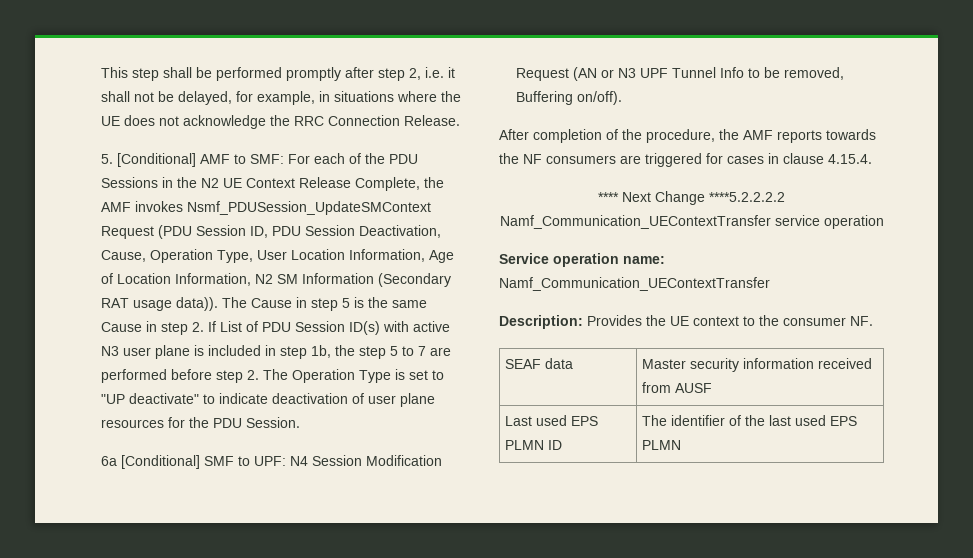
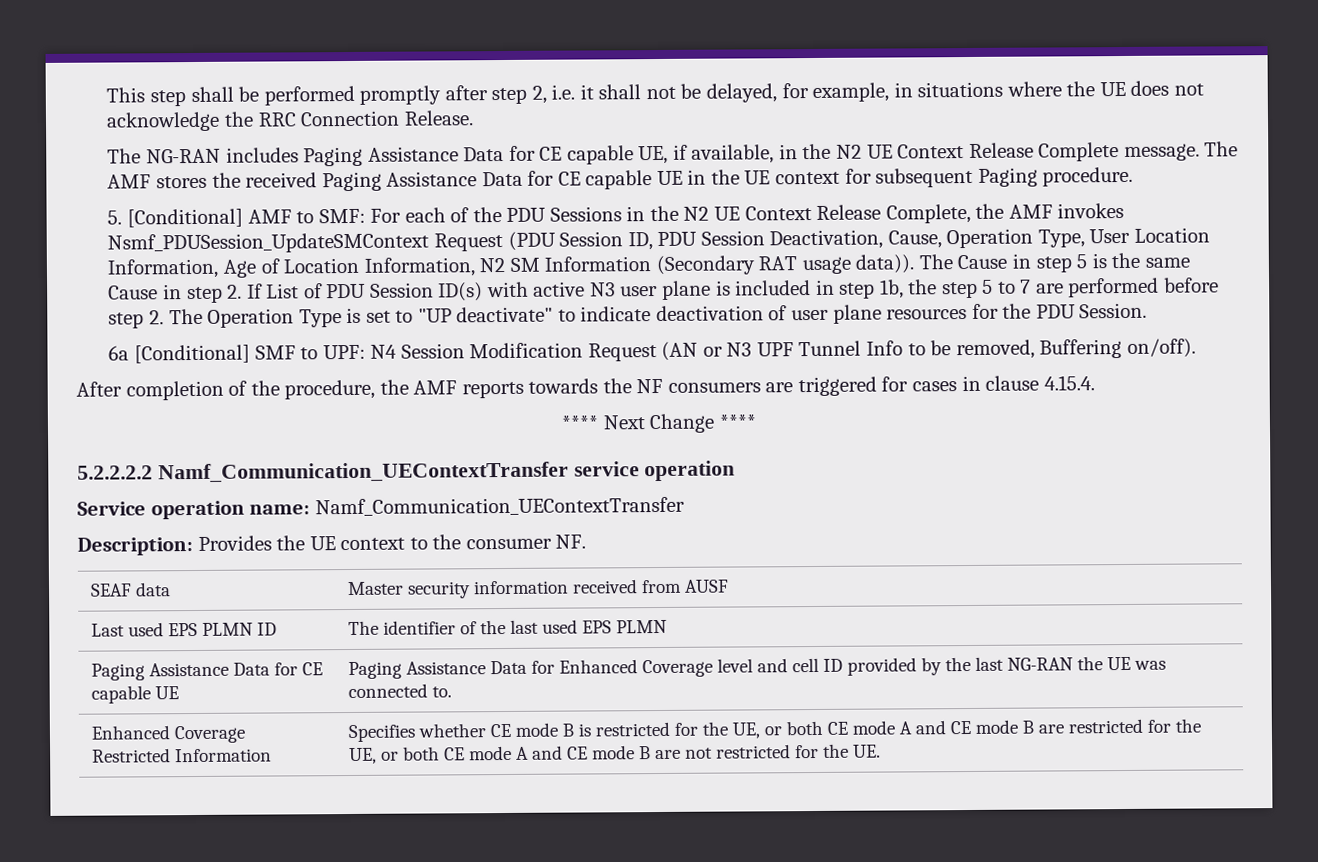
+ The NG-RAN includes Paging Assistance Data for CE capable UE, if available, in the N2 UE Context Release Complete message. The AMF stores the received Paging Assistance Data for CE capable UE in the UE context for subsequent Paging procedure.
- **** Next Change ****5.2.2.2.2 Namf_Communication_UEContextTransfer service operation
+ **** Next Change ****
+ 5.2.2.2.2 Namf_Communication_UEContextTransfer service operation
+ Paging Assistance Data for CE capable UE | Paging Assistance Data for Enhanced Coverage level and cell ID provided by the last NG-RAN the UE was connected to.
+ Enhanced Coverage Restricted Information | Specifies whether CE mode B is restricted for the UE, or both CE mode A and CE mode B are restricted for the UE, or both CE mode A and CE mode B are not restricted for the UE.

